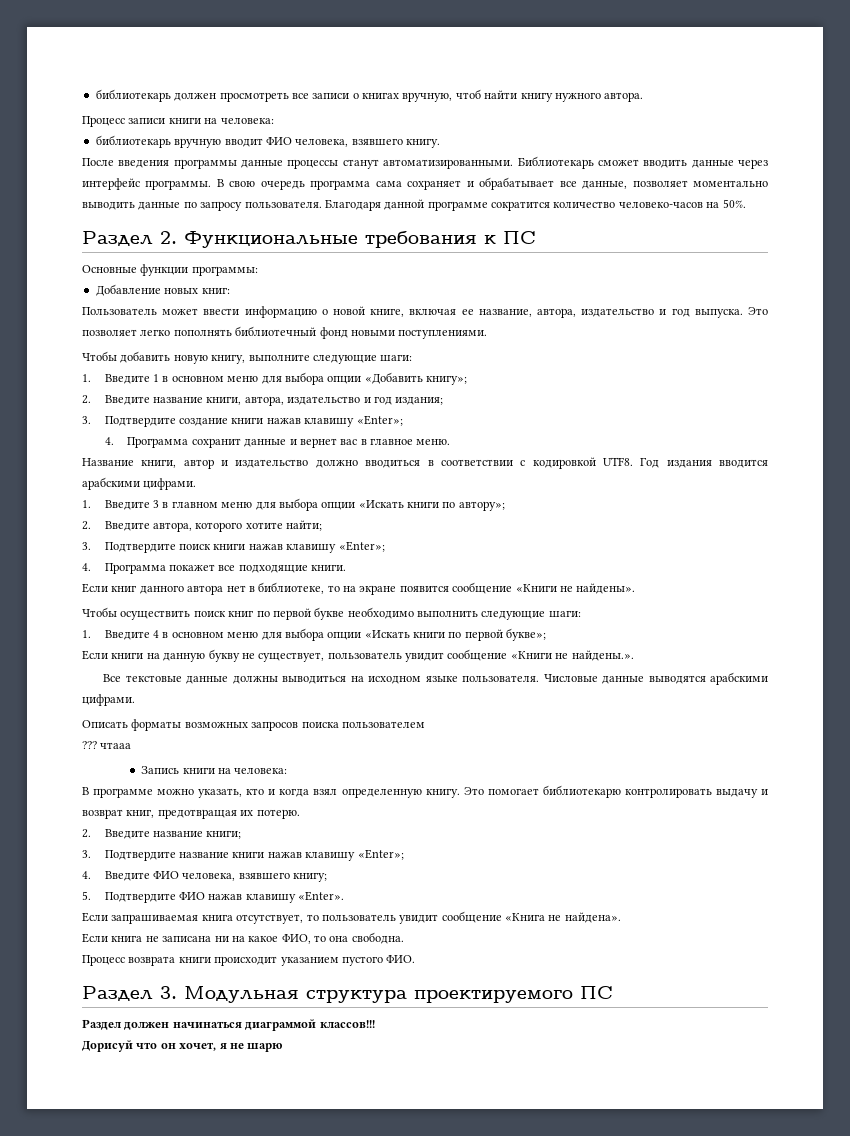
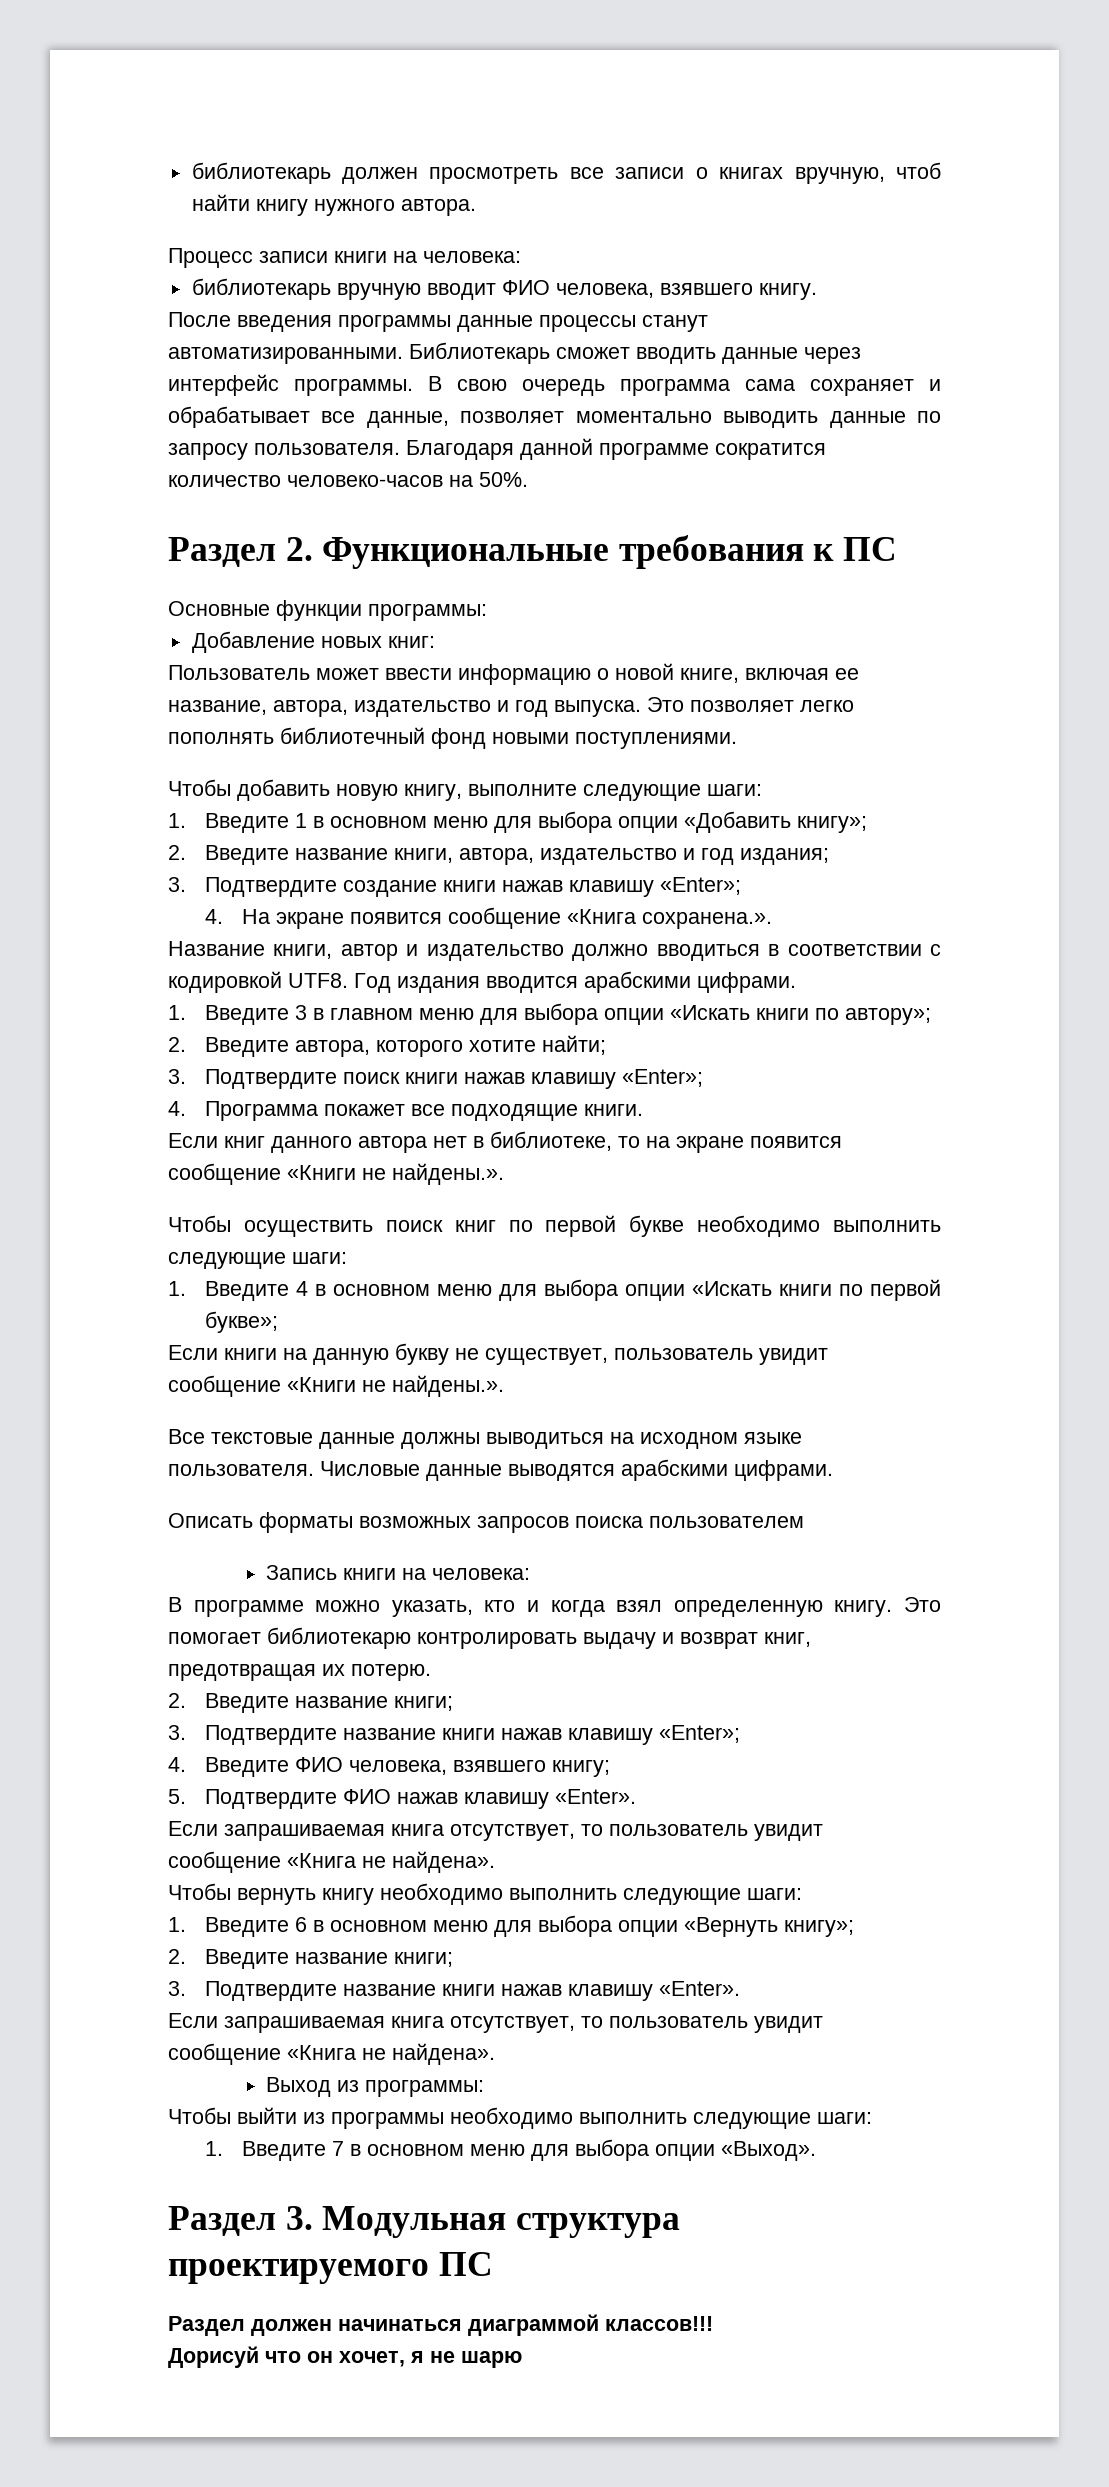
- 4. Программа сохранит данные и вернет вас в главное меню.
+ 4. На экране появится сообщение «Книга сохранена.».
- Если книг данного автора нет в библиотеке, то на экране появится сообщение «Книги не найдены».
+ Если книг данного автора нет в библиотеке, то на экране появится сообщение «Книги не найдены.».
- ??? чтааа
- Если книга не записана ни на какое ФИО, то она свободна.
- Процесс возврата книги происходит указанием пустого ФИО.
+ Чтобы вернуть книгу необходимо выполнить следующие шаги:
+ 1. Введите 6 в основном меню для выбора опции «Вернуть книгу»;
+ 2. Введите название книги;
+ 3. Подтвердите название книги нажав клавишу «Enter».
+ Если запрашиваемая книга отсутствует, то пользователь увидит сообщение «Книга не найдена».
+ Выход из программы:
+ Чтобы выйти из программы необходимо выполнить следующие шаги:
+ 1. Введите 7 в основном меню для выбора опции «Выход».

